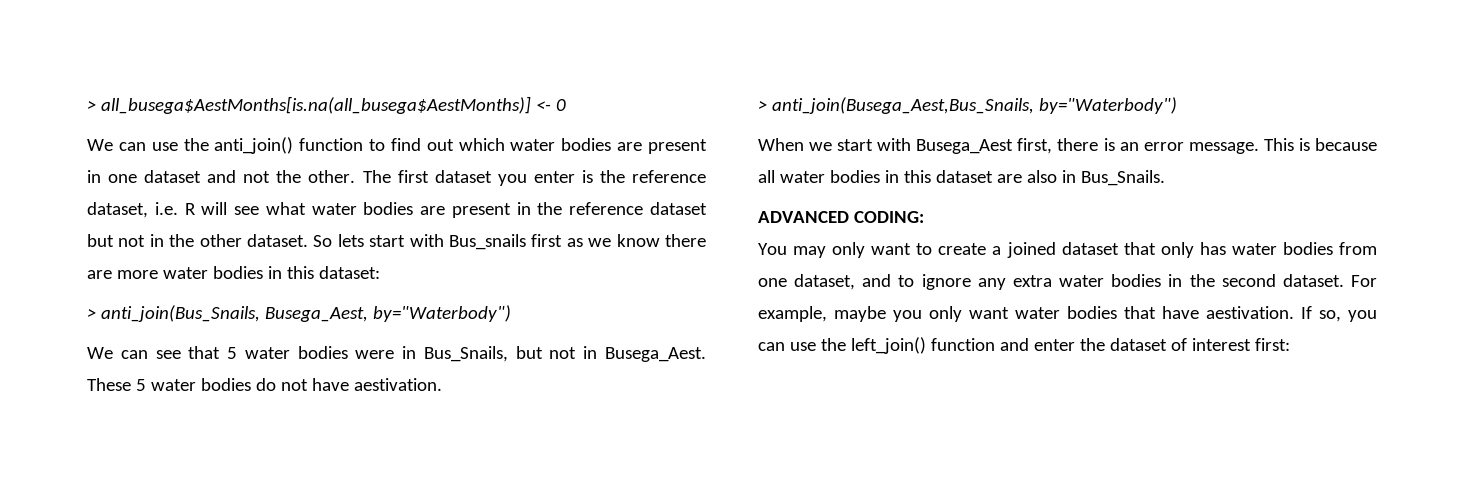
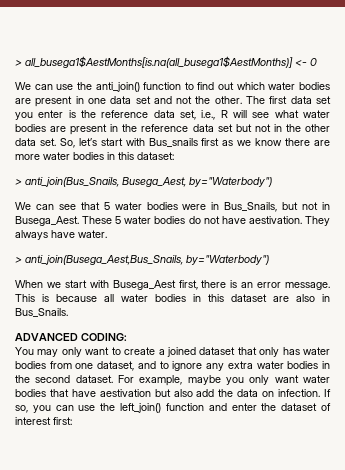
- > all_busega$AestMonths[is.na(all_busega$AestMonths)] <- 0
+ > all_busega1$AestMonths[is.na(all_busega1$AestMonths)] <- 0
- We can use the anti_join() function to find out which water bodies are present in one dataset and not the other.
+ We can use the anti_join() function to find out which water bodies are present in one data set and not the other.
- The first dataset you enter is the reference dataset, i.e. R will see what water bodies are present in the reference dataset but not in the other dataset. So lets start with Bus_snails first as we know there are more water bodies in this dataset:
+ The first data set you enter is the reference data set, i.e., R will see what water bodies are present in the reference data set but not in the other data set. So, let’s start with Bus_snails first as we know there are more water bodies in this dataset:
+ They always have water.
- For example, maybe you only want water bodies that have aestivation.
+ For example, maybe you only want water bodies that have aestivation but also add the data on infection.

